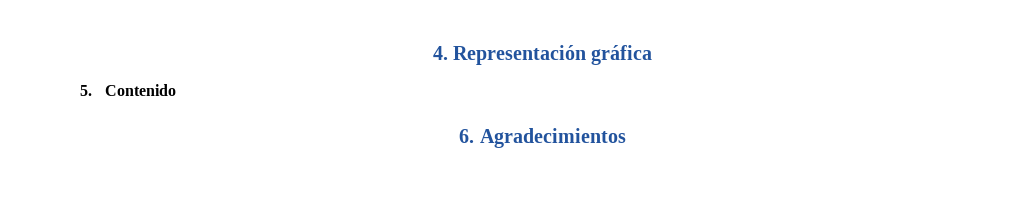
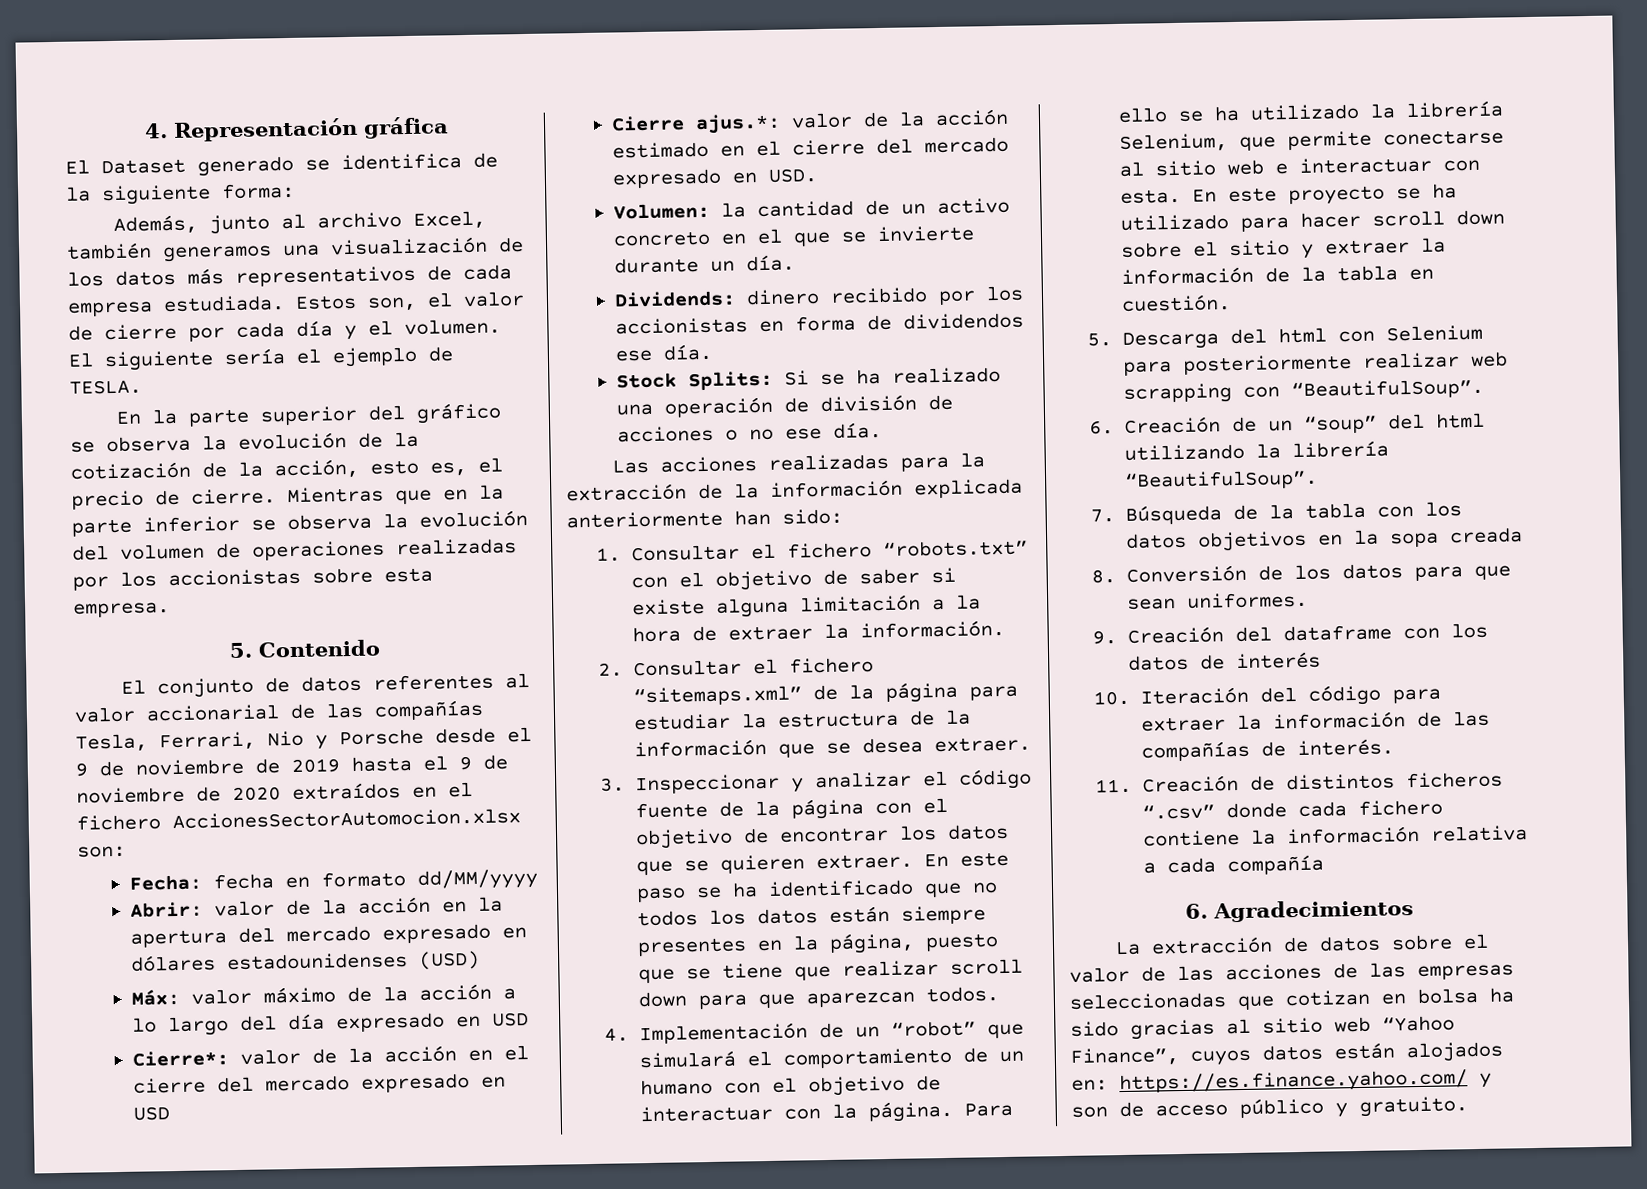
+ El Dataset generado se identifica de la siguiente forma:
+ Además, junto al archivo Excel, también generamos una visualización de los datos más representativos de cada empresa estudiada. Estos son, el valor de cierre por cada día y el volumen. El siguiente sería el ejemplo de TESLA.
+ En la parte superior del gráfico se observa la evolución de la cotización de la acción, esto es, el precio de cierre. Mientras que en la parte inferior se observa la evolución del volumen de operaciones realizadas por los accionistas sobre esta empresa.
  5. Contenido
+ El conjunto de datos referentes al valor accionarial de las compañías Tesla, Ferrari, Nio y Porsche desde el 9 de noviembre de 2019 hasta el 9 de noviembre de 2020 extraídos en el fichero AccionesSectorAutomocion.xlsx son:
+ Fecha: fecha en formato dd/MM/yyyy
+ Abrir: valor de la acción en la apertura del mercado expresado en dólares estadounidenses (USD)
+ Máx: valor máximo de la acción a lo largo del día expresado en USD
+ Cierre*: valor de la acción en el cierre del mercado expresado en USD
+ Cierre ajus.*: valor de la acción estimado en el cierre del mercado expresado en USD.
+ Volumen: la cantidad de un activo concreto en el que se invierte durante un día.
+ Dividends: dinero recibido por los accionistas en forma de dividendos ese día.
+ Stock Splits: Si se ha realizado una operación de división de acciones o no ese día.
+ Las acciones realizadas para la extracción de la información explicada anteriormente han sido:
+ 1. Consultar el fichero “robots.txt” con el objetivo de saber si existe alguna limitación a la hora de extraer la información.
+ 2. Consultar el fichero “sitemaps.xml” de la página para estudiar la estructura de la información que se desea extraer.
+ 3. Inspeccionar y analizar el código fuente de la página con el objetivo de encontrar los datos que se quieren extraer. En este paso se ha identificado que no todos los datos están siempre presentes en la página, puesto que se tiene que realizar scroll down para que aparezcan todos.
+ 4. Implementación de un “robot” que simulará el comportamiento de un humano con el objetivo de interactuar con la página. Para ello se ha utilizado la librería Selenium, que permite conectarse al sitio web e interactuar con esta. En este proyecto se ha utilizado para hacer scroll down sobre el sitio y extraer la información de la tabla en cuestión.
+ 5. Descarga del html con Selenium para posteriormente realizar web scrapping con “BeautifulSoup”.
+ 6. Creación de un “soup” del html utilizando la librería “BeautifulSoup”.
+ 7. Búsqueda de la tabla con los datos objetivos en la sopa creada
+ 8. Conversión de los datos para que sean uniformes.
+ 9. Creación del dataframe con los datos de interés
+ 10. Iteración del código para extraer la información de las compañías de interés.
+ 11. Creación de distintos ficheros “.csv” donde cada fichero contiene la información relativa a cada compañía
  6. Agradecimientos
+ La extracción de datos sobre el valor de las acciones de las empresas seleccionadas que cotizan en bolsa ha sido gracias al sitio web “Yahoo Finance”, cuyos datos están alojados en: https://es.finance.yahoo.com/ y son de acceso público y gratuito.

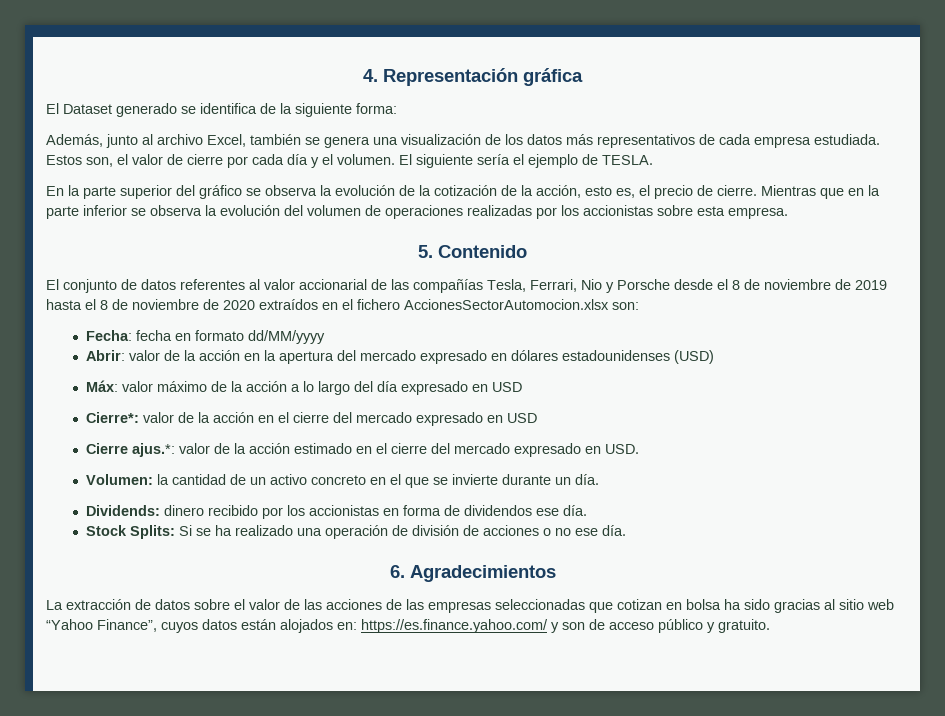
- Además, junto al archivo Excel, también generamos una visualización de los datos más representativos de cada empresa estudiada.
+ Además, junto al archivo Excel, también se genera una visualización de los datos más representativos de cada empresa estudiada.
- El conjunto de datos referentes al valor accionarial de las compañías Tesla, Ferrari, Nio y Porsche desde el 9 de noviembre de 2019 hasta el 9 de noviembre de 2020 extraídos en el fichero AccionesSectorAutomocion.xlsx son:
+ El conjunto de datos referentes al valor accionarial de las compañías Tesla, Ferrari, Nio y Porsche desde el 8 de noviembre de 2019 hasta el 8 de noviembre de 2020 extraídos en el fichero AccionesSectorAutomocion.xlsx son:
- Las acciones realizadas para la extracción de la información explicada anteriormente han sido:
- 1. Consultar el fichero “robots.txt” con el objetivo de saber si existe alguna limitación a la hora de extraer la información.
- 2. Consultar el fichero “sitemaps.xml” de la página para estudiar la estructura de la información que se desea extraer.
- 3. Inspeccionar y analizar el código fuente de la página con el objetivo de encontrar los datos que se quieren extraer. En este paso se ha identificado que no todos los datos están siempre presentes en la página, puesto que se tiene que realizar scroll down para que aparezcan todos.
- 4. Implementación de un “robot” que simulará el comportamiento de un humano con el objetivo de interactuar con la página. Para ello se ha utilizado la librería Selenium, que permite conectarse al sitio web e interactuar con esta. En este proyecto se ha utilizado para hacer scroll down sobre el sitio y extraer la información de la tabla en cuestión.
- 5. Descarga del html con Selenium para posteriormente realizar web scrapping con “BeautifulSoup”.
- 6. Creación de un “soup” del html utilizando la librería “BeautifulSoup”.
- 7. Búsqueda de la tabla con los datos objetivos en la sopa creada
- 8. Conversión de los datos para que sean uniformes.
- 9. Creación del dataframe con los datos de interés
- 10. Iteración del código para extraer la información de las compañías de interés.
- 11. Creación de distintos ficheros “.csv” donde cada fichero contiene la información relativa a cada compañía

